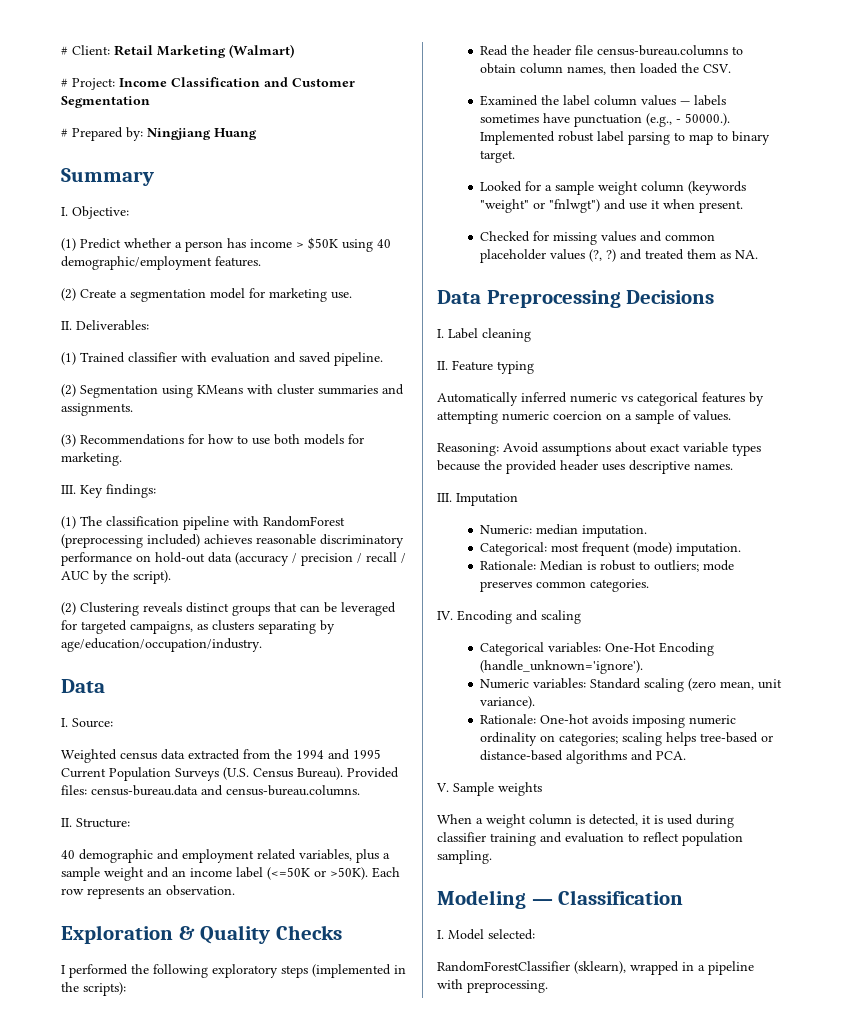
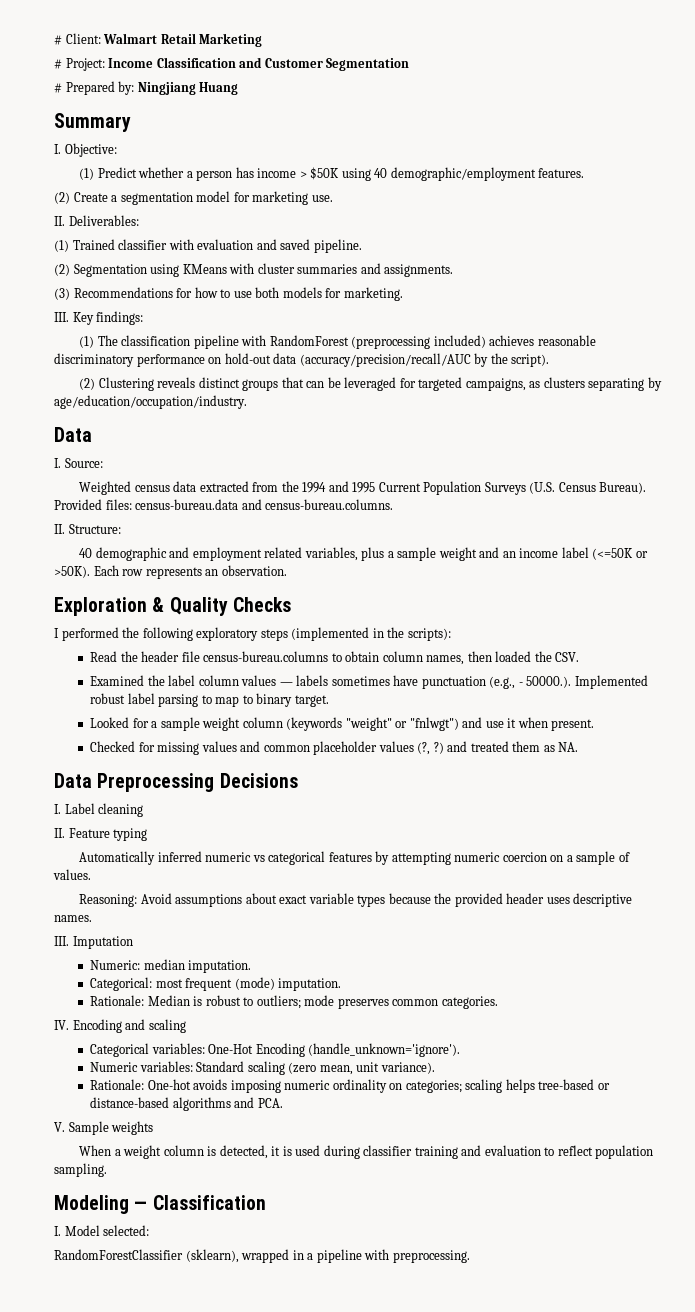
- # Client: Retail Marketing (Walmart)
+ # Client: Walmart Retail Marketing
- (1) The classification pipeline with RandomForest (preprocessing included) achieves reasonable discriminatory performance on hold-out data (accuracy / precision / recall / AUC by the script).
+ (1) The classification pipeline with RandomForest (preprocessing included) achieves reasonable discriminatory performance on hold-out data (accuracy/precision/recall/AUC by the script).

